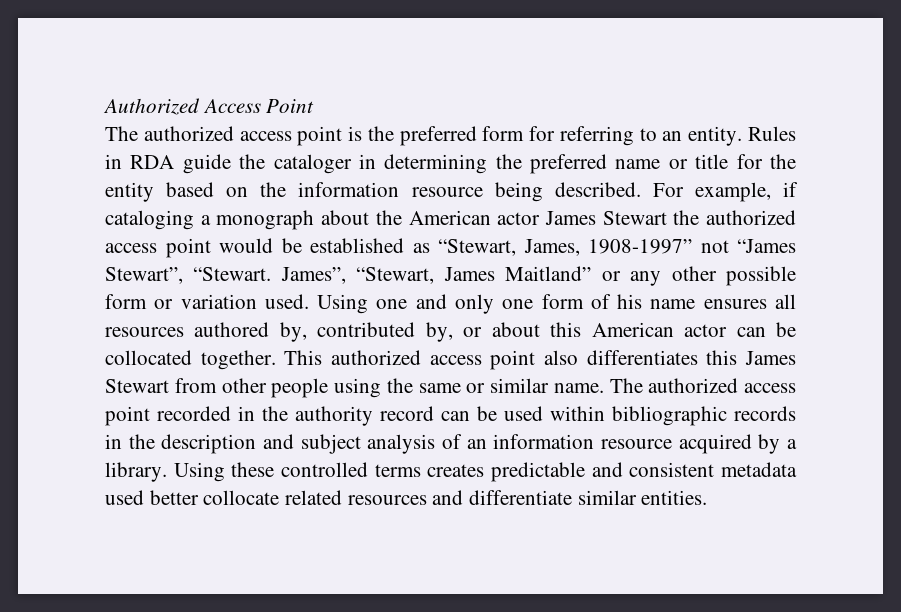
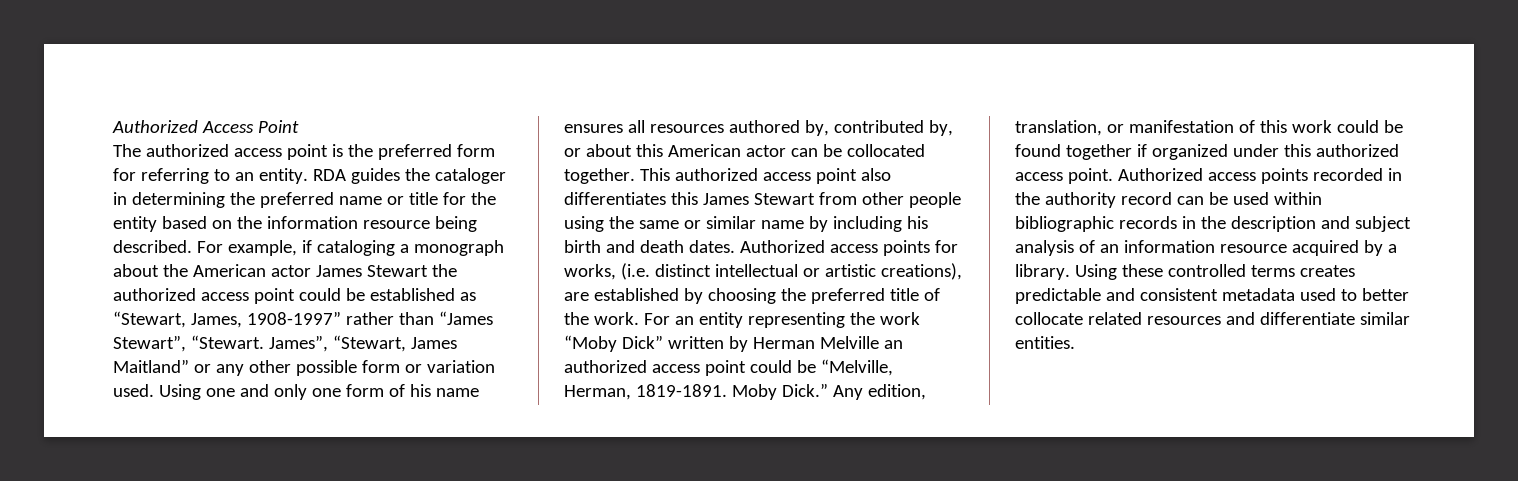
- Rules in RDA guide the cataloger in determining the preferred name or title for the entity based on the information resource being described.
+ RDA guides the cataloger in determining the preferred name or title for the entity based on the information resource being described.
- For example, if cataloging a monograph about the American actor James Stewart the authorized access point would be established as “Stewart, James, 1908-1997” not “James Stewart”, “Stewart.
+ For example, if cataloging a monograph about the American actor James Stewart the authorized access point could be established as “Stewart, James, 1908-1997” rather than “James Stewart”, “Stewart.
- This authorized access point also differentiates this James Stewart from other people using the same or similar name. The authorized access point recorded in the authority record can be used within bibliographic records in the description and subject analysis of an information resource acquired by a library.
+ This authorized access point also differentiates this James Stewart from other people using the same or similar name by including his birth and death dates. Authorized access points for works, (i.e. distinct intellectual or artistic creations), are established by choosing the preferred title of the work. For an entity representing the work “Moby Dick” written by Herman Melville an authorized access point could be “Melville, Herman, 1819-1891. Moby Dick.” Any edition, translation, or manifestation of this work could be found together if organized under this authorized access point. Authorized access points recorded in the authority record can be used within bibliographic records in the description and subject analysis of an information resource acquired by a library.
- Using these controlled terms creates predictable and consistent metadata used better collocate related resources and differentiate similar entities.
+ Using these controlled terms creates predictable and consistent metadata used to better collocate related resources and differentiate similar entities.

